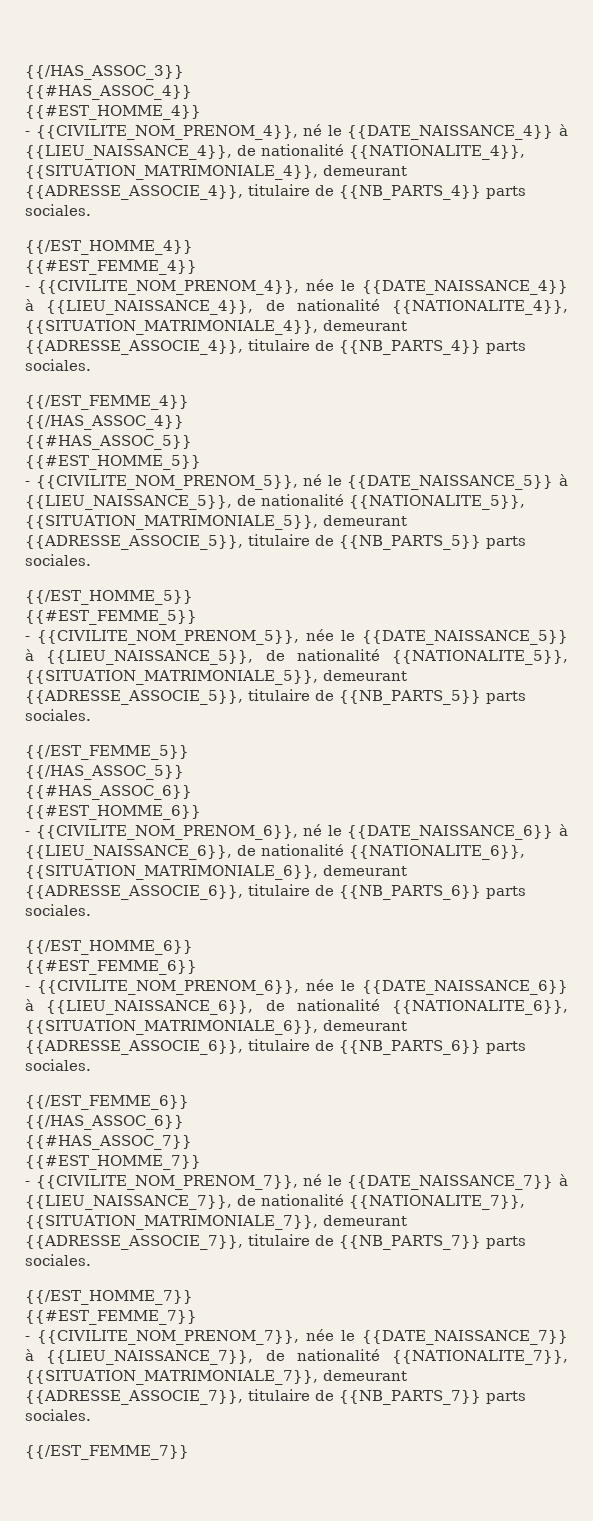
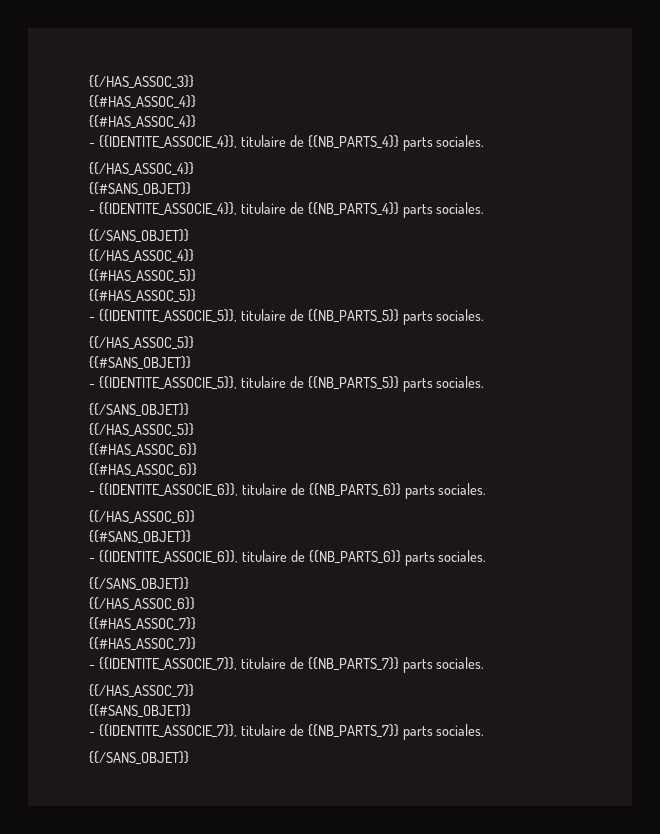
  {{/HAS_ASSOC_3}}
  {{#HAS_ASSOC_4}}
- {{#EST_HOMME_4}}
- - {{CIVILITE_NOM_PRENOM_4}}, né le {{DATE_NAISSANCE_4}} à {{LIEU_NAISSANCE_4}}, de nationalité {{NATIONALITE_4}}, {{SITUATION_MATRIMONIALE_4}}, demeurant {{ADRESSE_ASSOCIE_4}}, titulaire de {{NB_PARTS_4}} parts sociales.
- {{/EST_HOMME_4}}
- {{#EST_FEMME_4}}
- - {{CIVILITE_NOM_PRENOM_4}}, née le {{DATE_NAISSANCE_4}} à {{LIEU_NAISSANCE_4}}, de nationalité {{NATIONALITE_4}}, {{SITUATION_MATRIMONIALE_4}}, demeurant {{ADRESSE_ASSOCIE_4}}, titulaire de {{NB_PARTS_4}} parts sociales.
- {{/EST_FEMME_4}}
+ {{#HAS_ASSOC_4}}
+ - {{IDENTITE_ASSOCIE_4}}, titulaire de {{NB_PARTS_4}} parts sociales.
+ {{/HAS_ASSOC_4}}
+ {{#SANS_OBJET}}
+ - {{IDENTITE_ASSOCIE_4}}, titulaire de {{NB_PARTS_4}} parts sociales.
+ {{/SANS_OBJET}}
  {{/HAS_ASSOC_4}}
  {{#HAS_ASSOC_5}}
- {{#EST_HOMME_5}}
- - {{CIVILITE_NOM_PRENOM_5}}, né le {{DATE_NAISSANCE_5}} à {{LIEU_NAISSANCE_5}}, de nationalité {{NATIONALITE_5}}, {{SITUATION_MATRIMONIALE_5}}, demeurant {{ADRESSE_ASSOCIE_5}}, titulaire de {{NB_PARTS_5}} parts sociales.
- {{/EST_HOMME_5}}
- {{#EST_FEMME_5}}
- - {{CIVILITE_NOM_PRENOM_5}}, née le {{DATE_NAISSANCE_5}} à {{LIEU_NAISSANCE_5}}, de nationalité {{NATIONALITE_5}}, {{SITUATION_MATRIMONIALE_5}}, demeurant {{ADRESSE_ASSOCIE_5}}, titulaire de {{NB_PARTS_5}} parts sociales.
- {{/EST_FEMME_5}}
+ {{#HAS_ASSOC_5}}
+ - {{IDENTITE_ASSOCIE_5}}, titulaire de {{NB_PARTS_5}} parts sociales.
+ {{/HAS_ASSOC_5}}
+ {{#SANS_OBJET}}
+ - {{IDENTITE_ASSOCIE_5}}, titulaire de {{NB_PARTS_5}} parts sociales.
+ {{/SANS_OBJET}}
  {{/HAS_ASSOC_5}}
  {{#HAS_ASSOC_6}}
- {{#EST_HOMME_6}}
- - {{CIVILITE_NOM_PRENOM_6}}, né le {{DATE_NAISSANCE_6}} à {{LIEU_NAISSANCE_6}}, de nationalité {{NATIONALITE_6}}, {{SITUATION_MATRIMONIALE_6}}, demeurant {{ADRESSE_ASSOCIE_6}}, titulaire de {{NB_PARTS_6}} parts sociales.
- {{/EST_HOMME_6}}
- {{#EST_FEMME_6}}
- - {{CIVILITE_NOM_PRENOM_6}}, née le {{DATE_NAISSANCE_6}} à {{LIEU_NAISSANCE_6}}, de nationalité {{NATIONALITE_6}}, {{SITUATION_MATRIMONIALE_6}}, demeurant {{ADRESSE_ASSOCIE_6}}, titulaire de {{NB_PARTS_6}} parts sociales.
- {{/EST_FEMME_6}}
+ {{#HAS_ASSOC_6}}
+ - {{IDENTITE_ASSOCIE_6}}, titulaire de {{NB_PARTS_6}} parts sociales.
+ {{/HAS_ASSOC_6}}
+ {{#SANS_OBJET}}
+ - {{IDENTITE_ASSOCIE_6}}, titulaire de {{NB_PARTS_6}} parts sociales.
+ {{/SANS_OBJET}}
  {{/HAS_ASSOC_6}}
  {{#HAS_ASSOC_7}}
- {{#EST_HOMME_7}}
- - {{CIVILITE_NOM_PRENOM_7}}, né le {{DATE_NAISSANCE_7}} à {{LIEU_NAISSANCE_7}}, de nationalité {{NATIONALITE_7}}, {{SITUATION_MATRIMONIALE_7}}, demeurant {{ADRESSE_ASSOCIE_7}}, titulaire de {{NB_PARTS_7}} parts sociales.
- {{/EST_HOMME_7}}
- {{#EST_FEMME_7}}
- - {{CIVILITE_NOM_PRENOM_7}}, née le {{DATE_NAISSANCE_7}} à {{LIEU_NAISSANCE_7}}, de nationalité {{NATIONALITE_7}}, {{SITUATION_MATRIMONIALE_7}}, demeurant {{ADRESSE_ASSOCIE_7}}, titulaire de {{NB_PARTS_7}} parts sociales.
- {{/EST_FEMME_7}}
+ {{#HAS_ASSOC_7}}
+ - {{IDENTITE_ASSOCIE_7}}, titulaire de {{NB_PARTS_7}} parts sociales.
+ {{/HAS_ASSOC_7}}
+ {{#SANS_OBJET}}
+ - {{IDENTITE_ASSOCIE_7}}, titulaire de {{NB_PARTS_7}} parts sociales.
+ {{/SANS_OBJET}}

